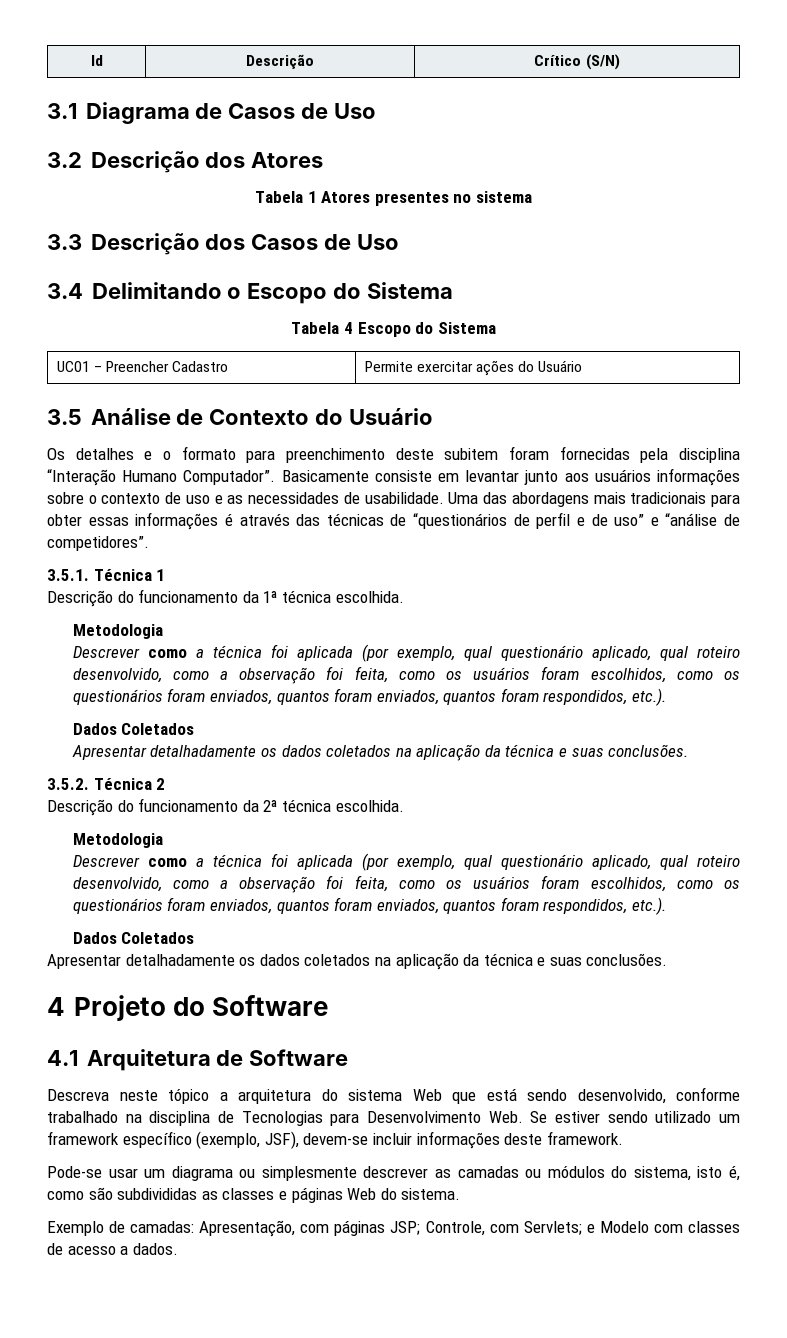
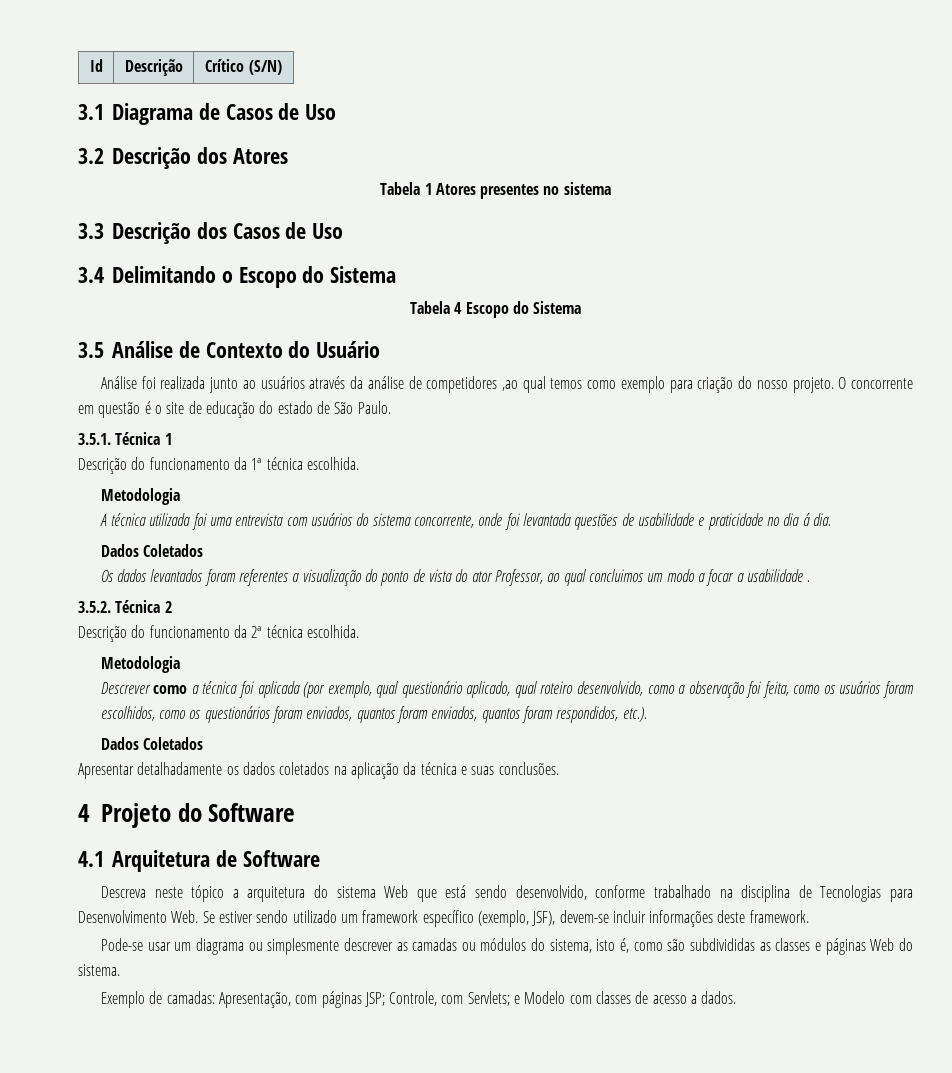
- UC01 – Preencher Cadastro | Permite exercitar ações do Usuário
- Os detalhes e o formato para preenchimento deste subitem foram fornecidas pela disciplina “Interação Humano Computador”. Basicamente consiste em levantar junto aos usuários informações sobre o contexto de uso e as necessidades de usabilidade. Uma das abordagens mais tradicionais para obter essas informações é através das técnicas de “questionários de perfil e de uso” e “análise de competidores”.
+ Análise foi realizada junto ao usuários através da análise de competidores ,ao qual temos como exemplo para criação do nosso projeto. O concorrente em questão é o site de educação do estado de São Paulo.
  Descrição do funcionamento da 1ª técnica escolhida.
  Metodologia
- Descrever como a técnica foi aplicada (por exemplo, qual questionário aplicado, qual roteiro desenvolvido, como a observação foi feita, como os usuários foram escolhidos, como os questionários foram enviados, quantos foram enviados, quantos foram respondidos, etc.).
+ A técnica utilizada foi uma entrevista com usuários do sistema concorrente, onde foi levantada questões de usabilidade e praticidade no dia á dia.
  Dados Coletados
- Apresentar detalhadamente os dados coletados na aplicação da técnica e suas conclusões.
+ Os dados levantados foram referentes a visualização do ponto de vista do ator Professor, ao qual concluimos um modo a focar a usabilidade .

